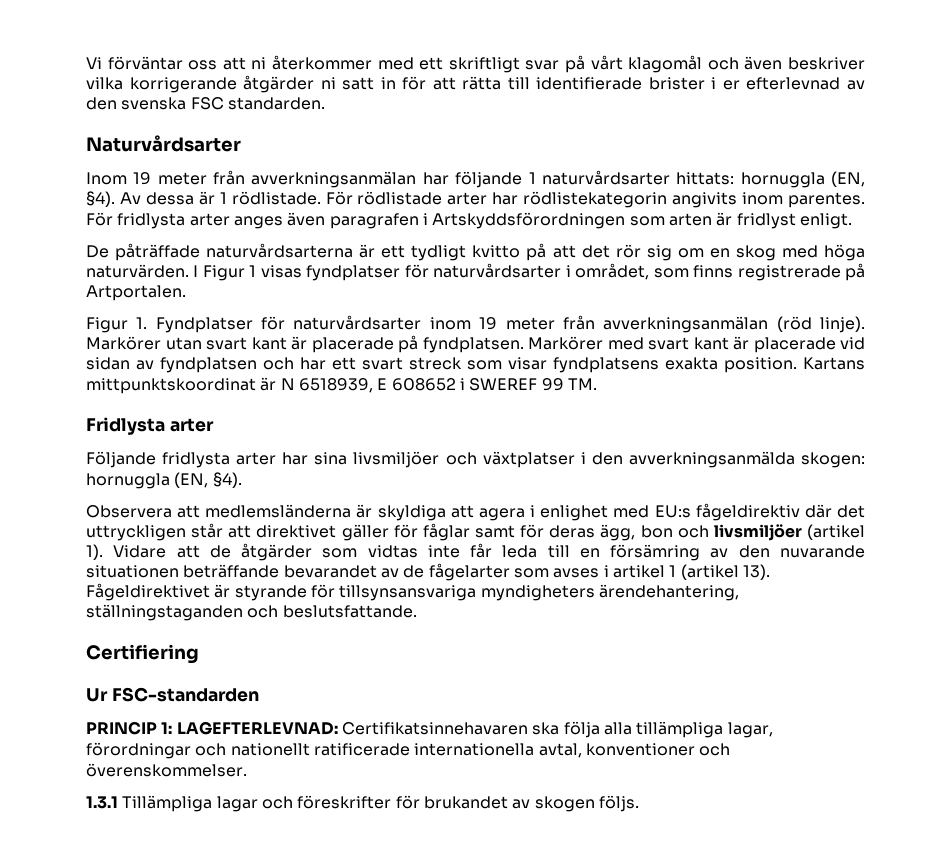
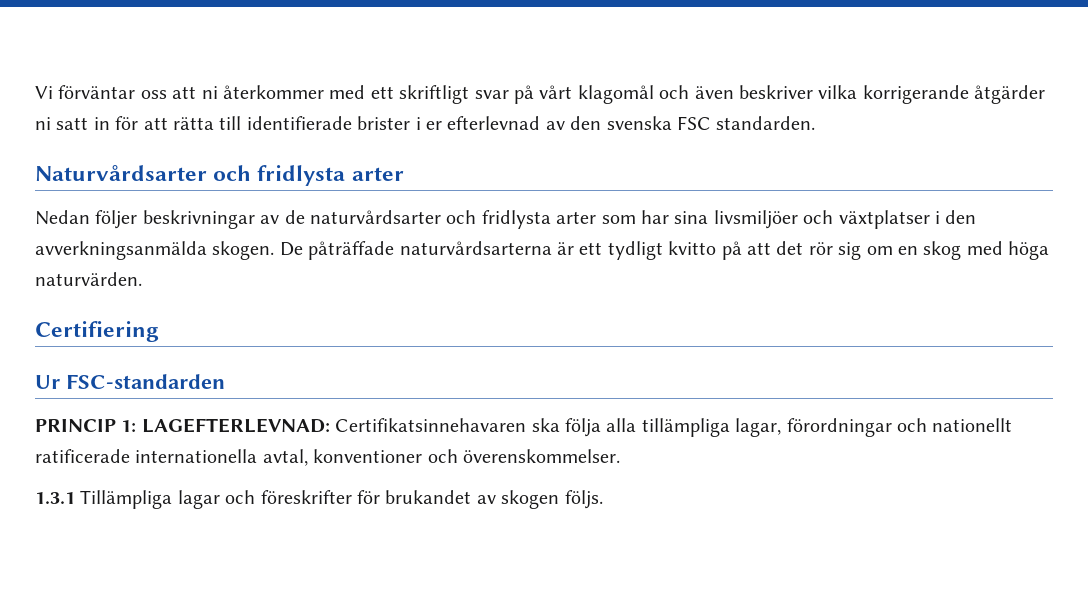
- Naturvårdsarter
- Inom 19 meter från avverkningsanmälan har följande 1 naturvårdsarter hittats: hornuggla (EN, §4). Av dessa är 1 rödlistade. För rödlistade arter har rödlistekategorin angivits inom parentes. För fridlysta arter anges även paragrafen i Artskyddsförordningen som arten är fridlyst enligt.
- De påträffade naturvårdsarterna är ett tydligt kvitto på att det rör sig om en skog med höga naturvärden. I Figur 1 visas fyndplatser för naturvårdsarter i området, som finns registrerade på Artportalen.
- Figur 1. Fyndplatser för naturvårdsarter inom 19 meter från avverkningsanmälan (röd linje). Markörer utan svart kant är placerade på fyndplatsen. Markörer med svart kant är placerade vid sidan av fyndplatsen och har ett svart streck som visar fyndplatsens exakta position. Kartans mittpunktskoordinat är N 6518939, E 608652 i SWEREF 99 TM.
- Fridlysta arter
- Följande fridlysta arter har sina livsmiljöer och växtplatser i den avverkningsanmälda skogen: hornuggla (EN, §4).
- Observera att medlemsländerna är skyldiga att agera i enlighet med EU:s fågeldirektiv där det uttryckligen står att direktivet gäller för fåglar samt för deras ägg, bon och livsmiljöer (artikel 1). Vidare att de åtgärder som vidtas inte får leda till en försämring av den nuvarande situationen beträffande bevarandet av de fågelarter som avses i artikel 1 (artikel 13). Fågeldirektivet är styrande för tillsynsansvariga myndigheters ärendehantering, ställningstaganden och beslutsfattande.
+ Naturvårdsarter och fridlysta arter
+ Nedan följer beskrivningar av de naturvårdsarter och fridlysta arter som har sina livsmiljöer och växtplatser i den avverkningsanmälda skogen. De påträffade naturvårdsarterna är ett tydligt kvitto på att det rör sig om en skog med höga naturvärden.

